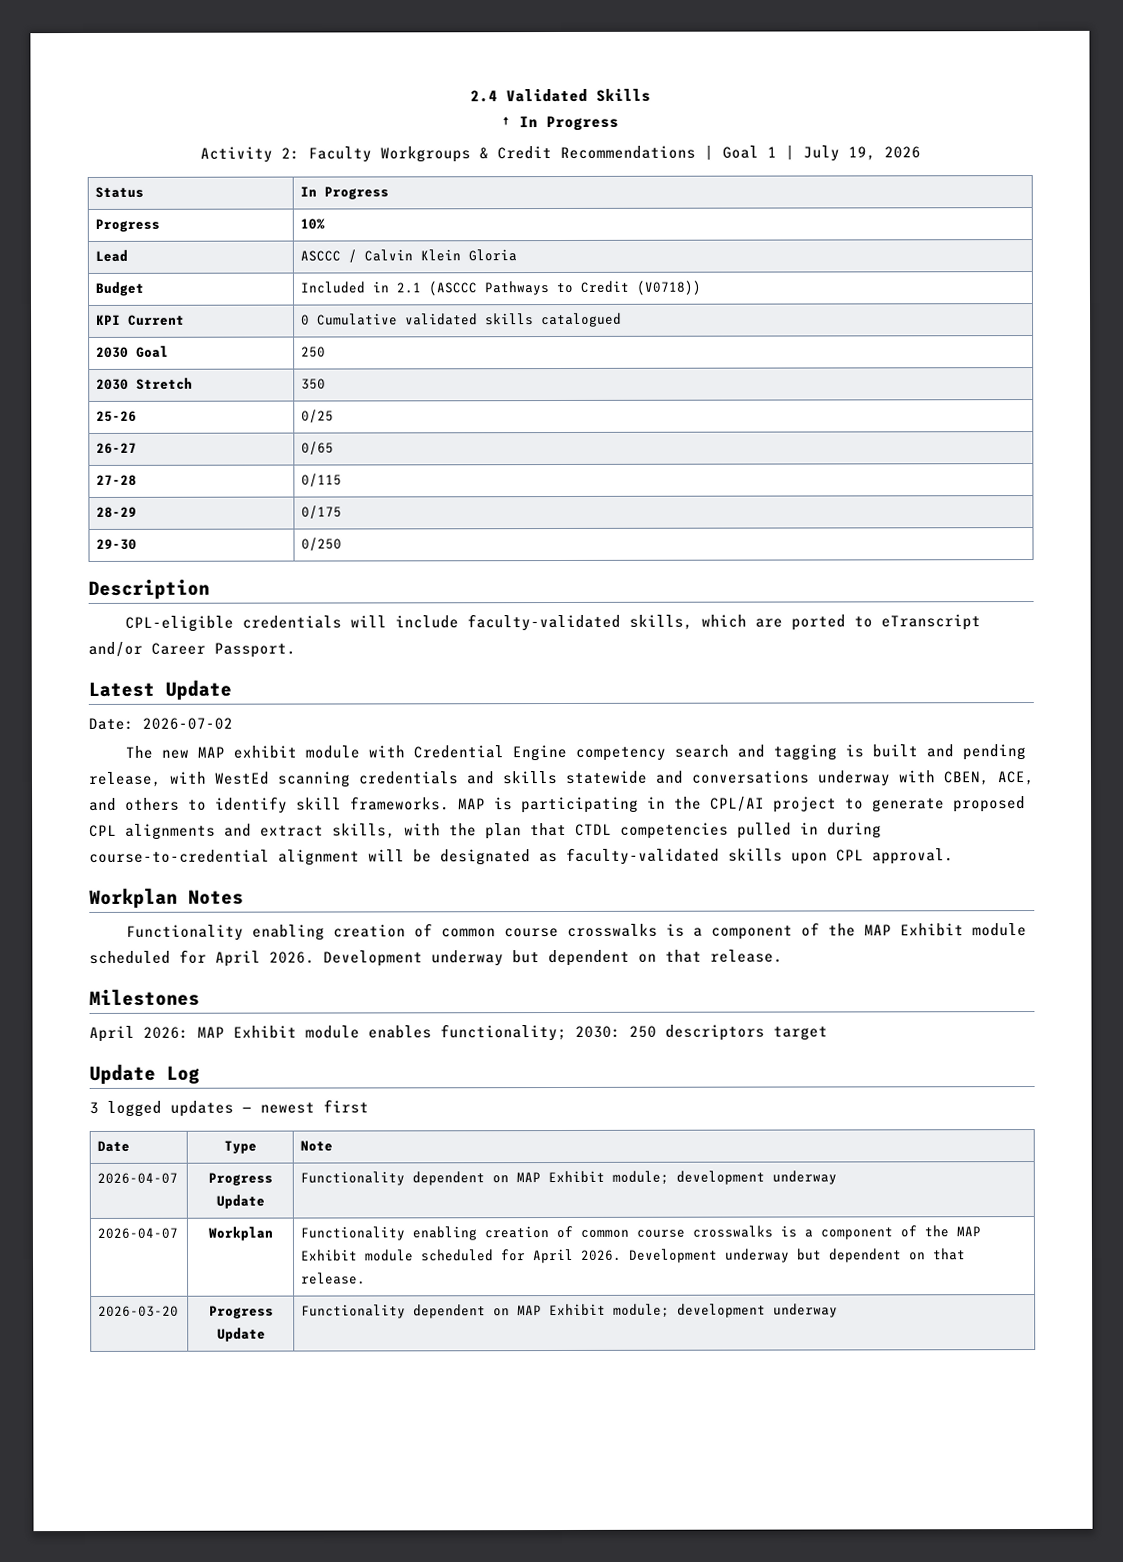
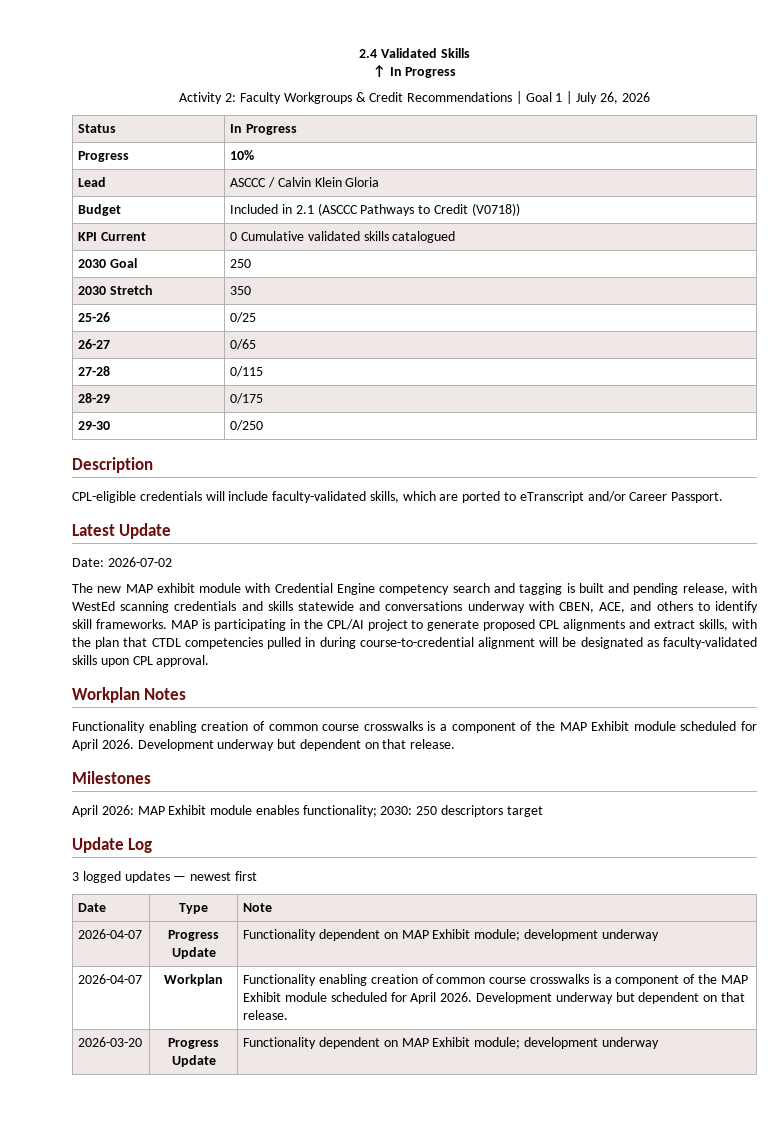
- Activity 2: Faculty Workgroups & Credit Recommendations | Goal 1 | July 19, 2026
+ Activity 2: Faculty Workgroups & Credit Recommendations | Goal 1 | July 26, 2026

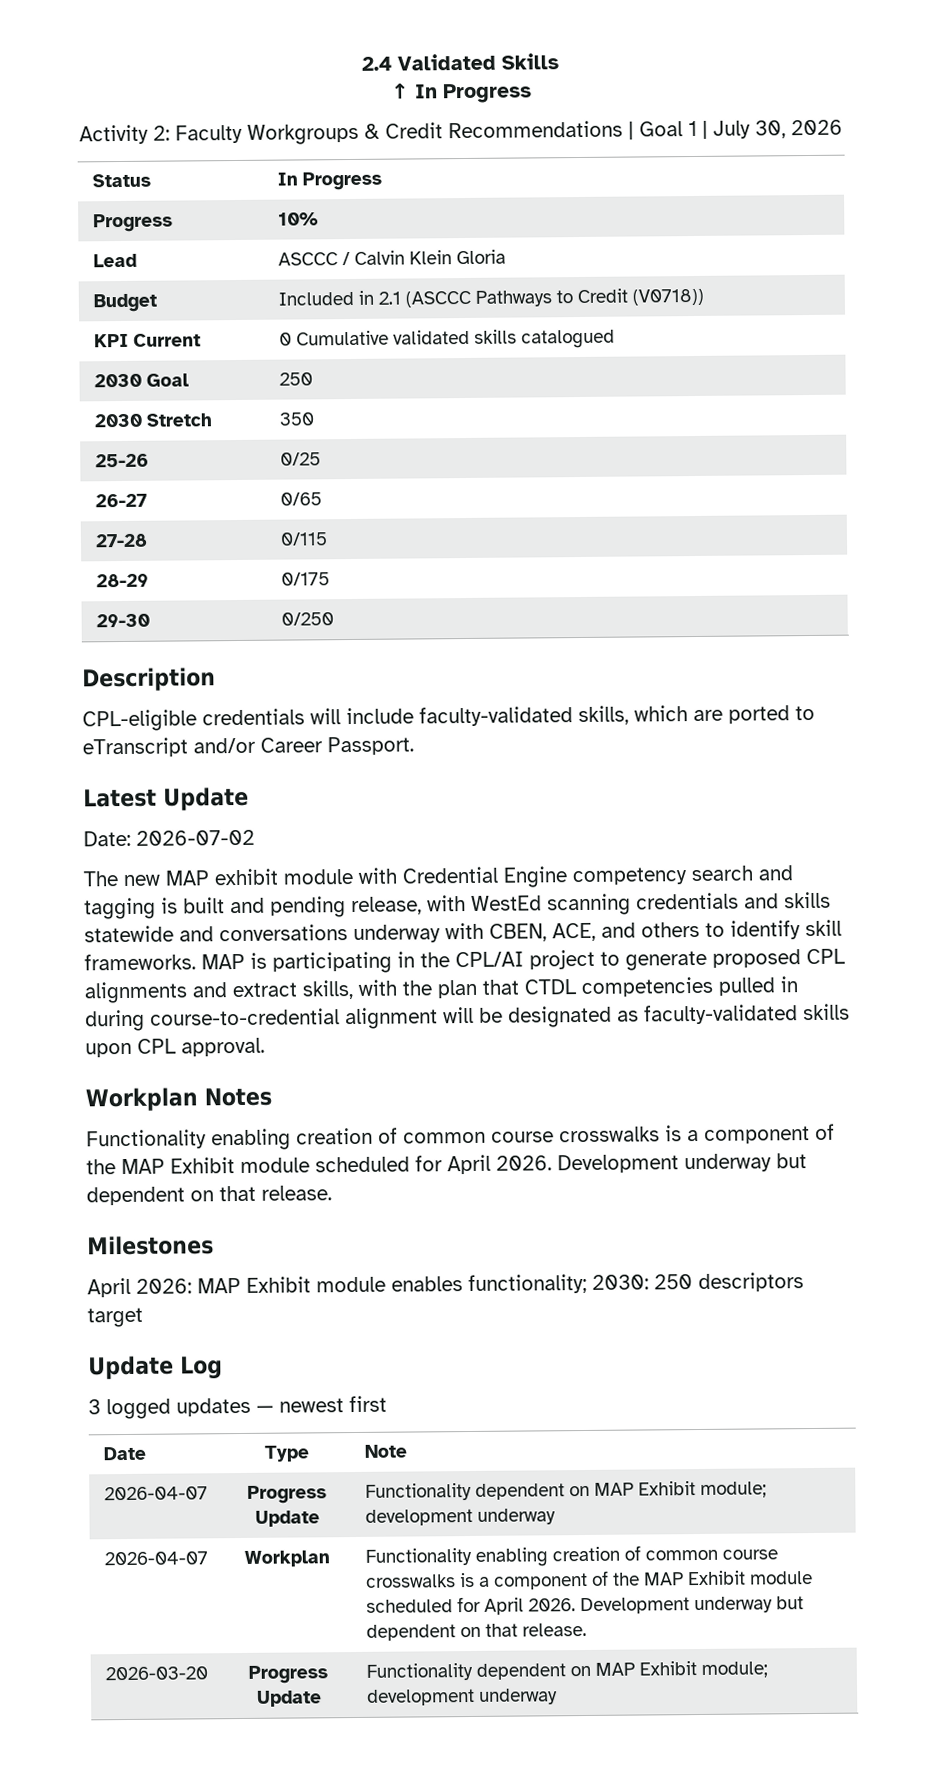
- Activity 2: Faculty Workgroups & Credit Recommendations | Goal 1 | July 26, 2026
+ Activity 2: Faculty Workgroups & Credit Recommendations | Goal 1 | July 30, 2026

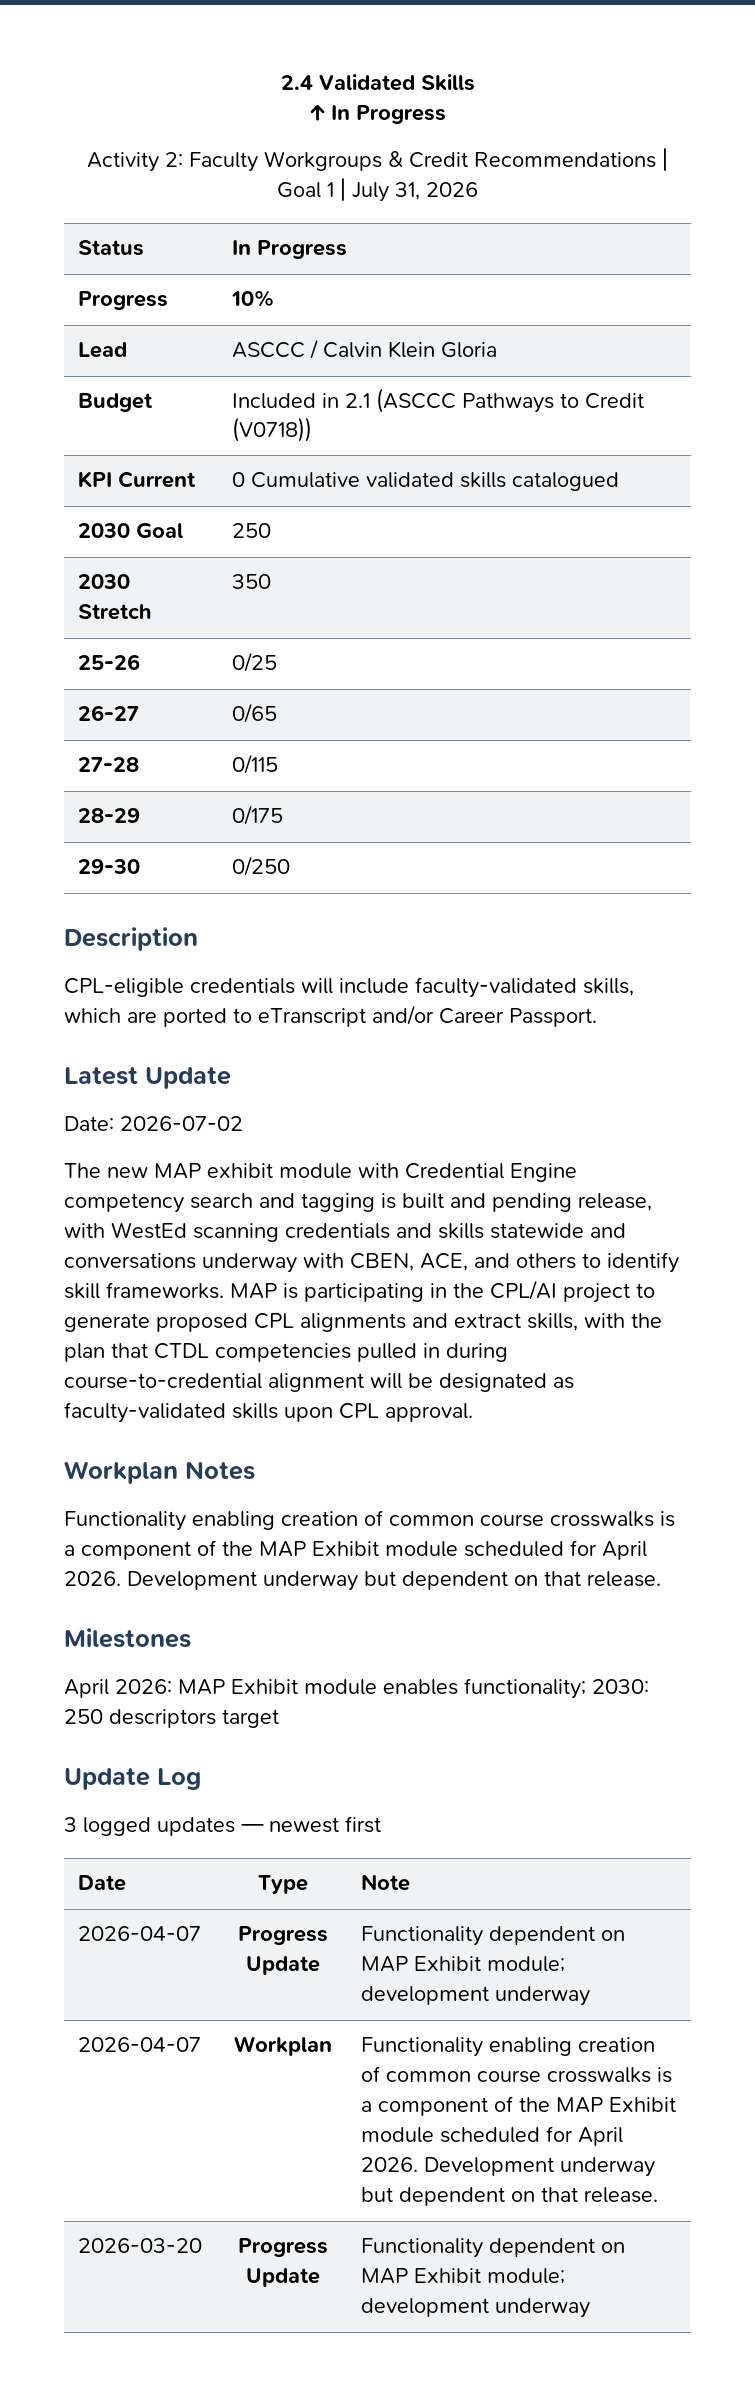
- Activity 2: Faculty Workgroups & Credit Recommendations | Goal 1 | July 30, 2026
+ Activity 2: Faculty Workgroups & Credit Recommendations | Goal 1 | July 31, 2026

